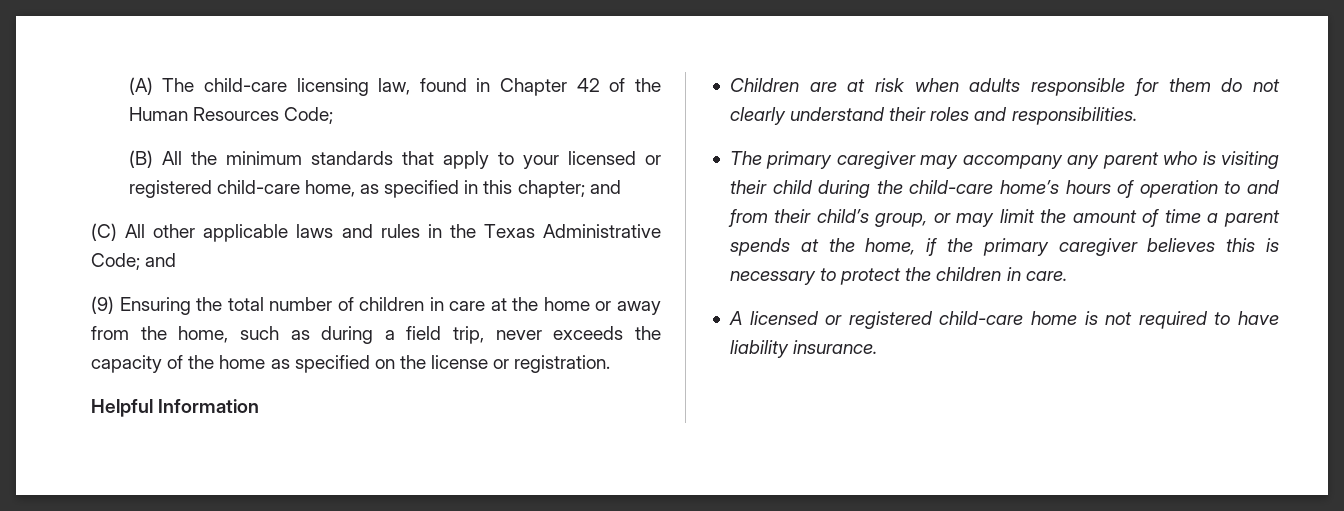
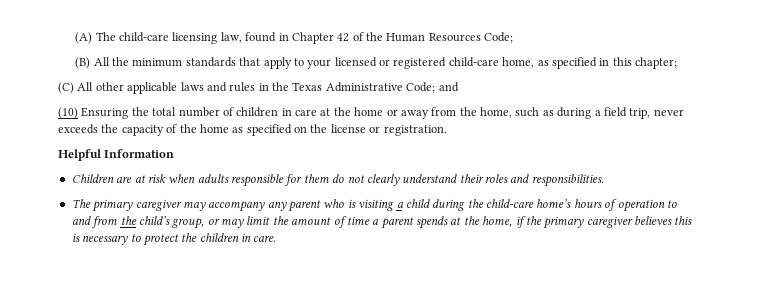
- (B) All the minimum standards that apply to your licensed or registered child-care home, as specified in this chapter; and
+ (B) All the minimum standards that apply to your licensed or registered child-care home, as specified in this chapter;
- (9) Ensuring the total number of children in care at the home or away from the home, such as during a field trip, never exceeds the capacity of the home as specified on the license or registration.
+ (10) Ensuring the total number of children in care at the home or away from the home, such as during a field trip, never exceeds the capacity of the home as specified on the license or registration.
- The primary caregiver may accompany any parent who is visiting their child during the child-care home’s hours of operation to and from their child’s group, or may limit the amount of time a parent spends at the home, if the primary caregiver believes this is necessary to protect the children in care.
+ The primary caregiver may accompany any parent who is visiting a child during the child-care home’s hours of operation to and from the child’s group, or may limit the amount of time a parent spends at the home, if the primary caregiver believes this is necessary to protect the children in care.
- A licensed or registered child-care home is not required to have liability insurance.

